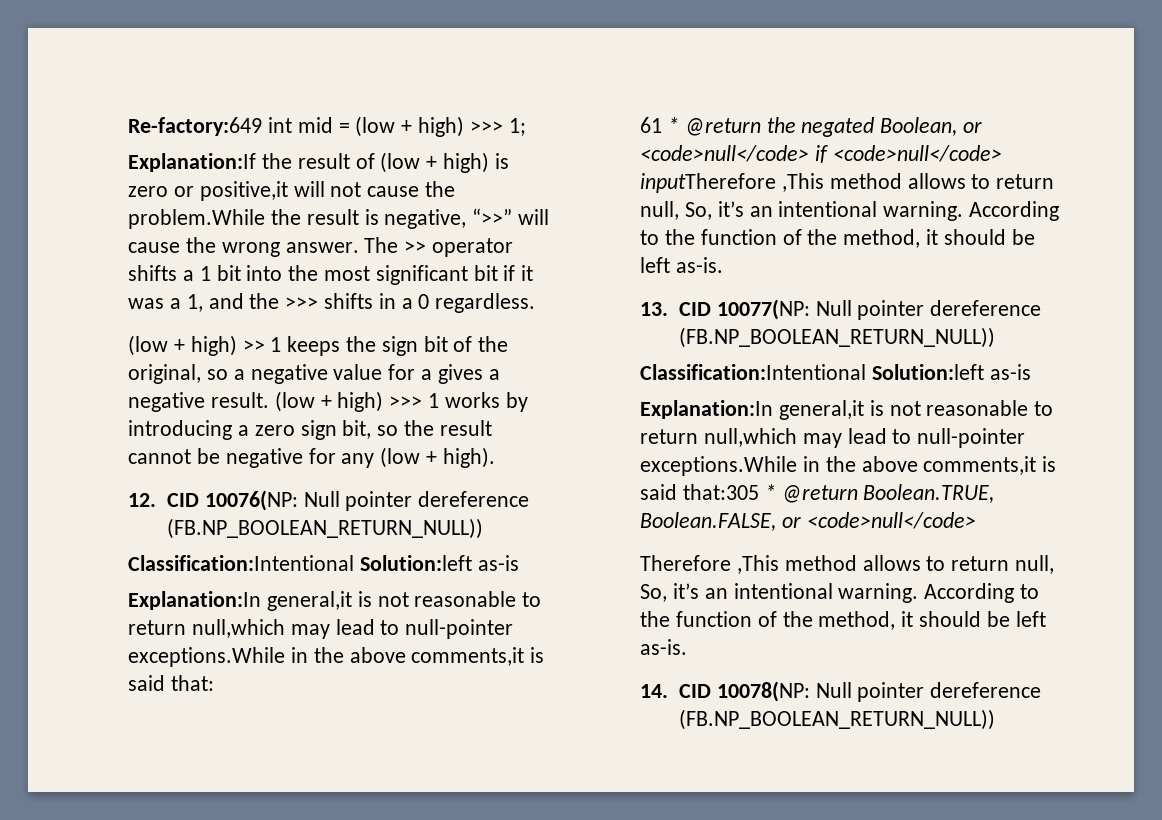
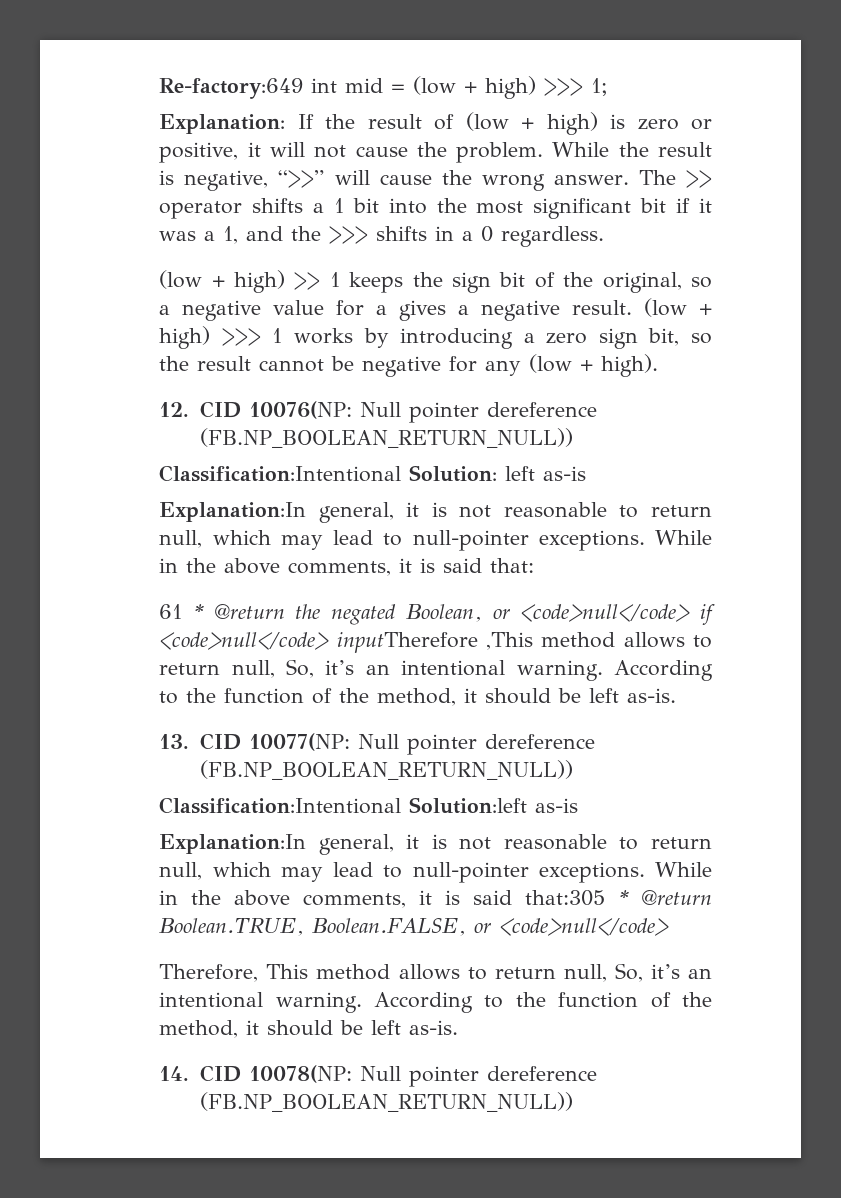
- Explanation:If the result of (low + high) is zero or positive,it will not cause the problem.While the result is negative, “>>” will cause the wrong answer.
+ Explanation: If the result of (low + high) is zero or positive, it will not cause the problem. While the result is negative, “>>” will cause the wrong answer.
  12. CID 10076(NP: Null pointer dereference (FB.NP_BOOLEAN_RETURN_NULL))
- Classification:Intentional Solution:left as-is
- Explanation:In general,it is not reasonable to return null,which may lead to null-pointer exceptions.While in the above comments,it is said that:
+ Classification:Intentional Solution: left as-is
+ Explanation:In general, it is not reasonable to return null, which may lead to null-pointer exceptions. While in the above comments, it is said that:
- Explanation:In general,it is not reasonable to return null,which may lead to null-pointer exceptions.While in the above comments,it is said that:305 * @return Boolean.TRUE, Boolean.FALSE, or <code>null</code>
+ Explanation:In general, it is not reasonable to return null, which may lead to null-pointer exceptions. While in the above comments, it is said that:305 * @return Boolean.TRUE, Boolean.FALSE, or <code>null</code>
- Therefore ,This method allows to return null, So, it’s an intentional warning.
+ Therefore, This method allows to return null, So, it’s an intentional warning.

